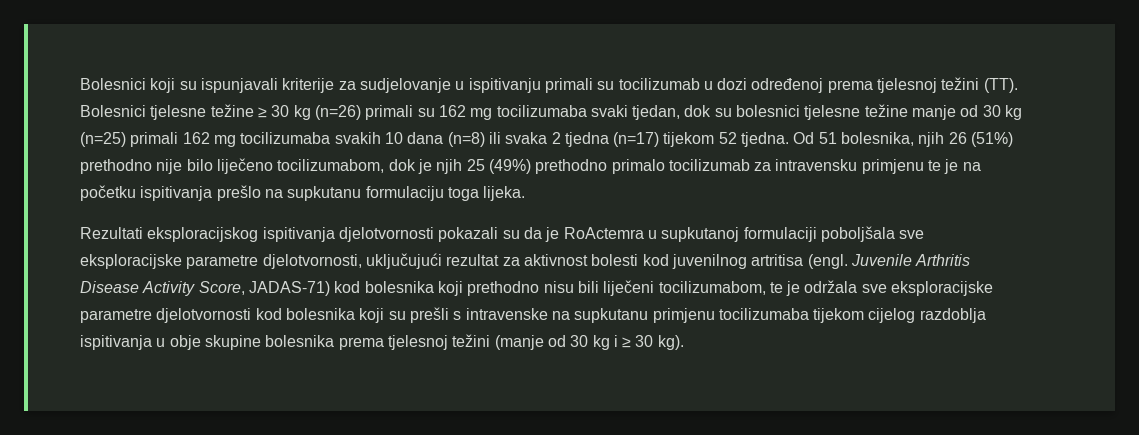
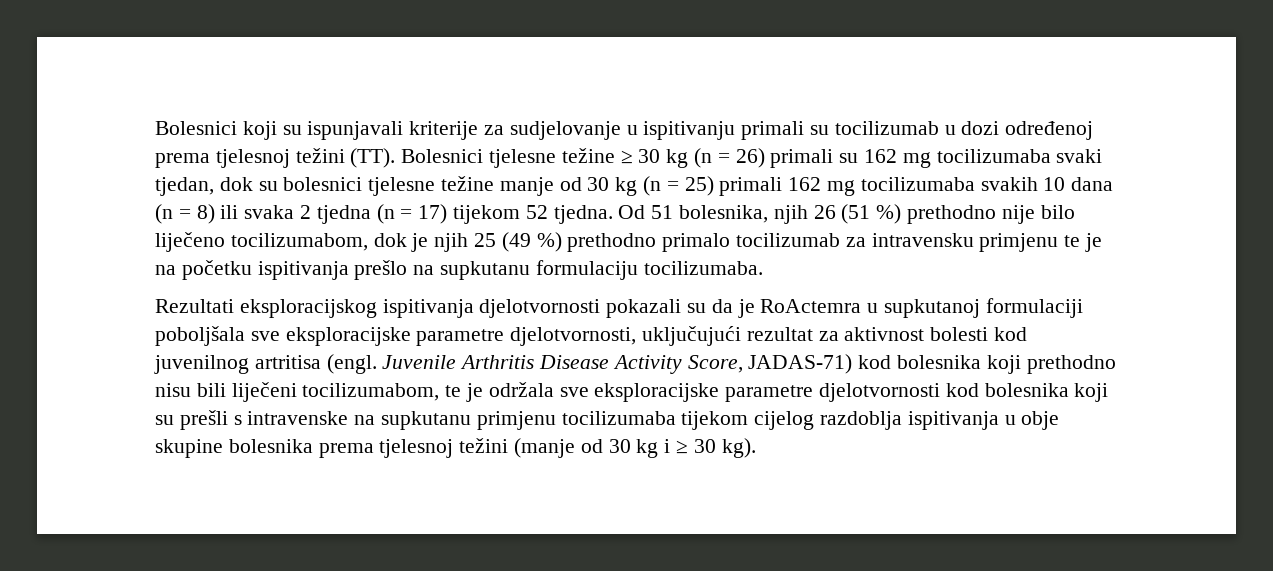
- Bolesnici koji su ispunjavali kriterije za sudjelovanje u ispitivanju primali su tocilizumab u dozi određenoj prema tjelesnoj težini (TT). Bolesnici tjelesne težine ≥ 30 kg (n=26) primali su 162 mg tocilizumaba svaki tjedan, dok su bolesnici tjelesne težine manje od 30 kg (n=25) primali 162 mg tocilizumaba svakih 10 dana (n=8) ili svaka 2 tjedna (n=17) tijekom 52 tjedna.
+ Bolesnici koji su ispunjavali kriterije za sudjelovanje u ispitivanju primali su tocilizumab u dozi određenoj prema tjelesnoj težini (TT). Bolesnici tjelesne težine ≥ 30 kg (n = 26) primali su 162 mg tocilizumaba svaki tjedan, dok su bolesnici tjelesne težine manje od 30 kg (n = 25) primali 162 mg tocilizumaba svakih 10 dana (n = 8) ili svaka 2 tjedna (n = 17) tijekom 52 tjedna.
- Od 51 bolesnika, njih 26 (51%) prethodno nije bilo liječeno tocilizumabom, dok je njih 25 (49%) prethodno primalo tocilizumab za intravensku primjenu te je na početku ispitivanja prešlo na supkutanu formulaciju toga lijeka.
+ Od 51 bolesnika, njih 26 (51 %) prethodno nije bilo liječeno tocilizumabom, dok je njih 25 (49 %) prethodno primalo tocilizumab za intravensku primjenu te je na početku ispitivanja prešlo na supkutanu formulaciju tocilizumaba.

